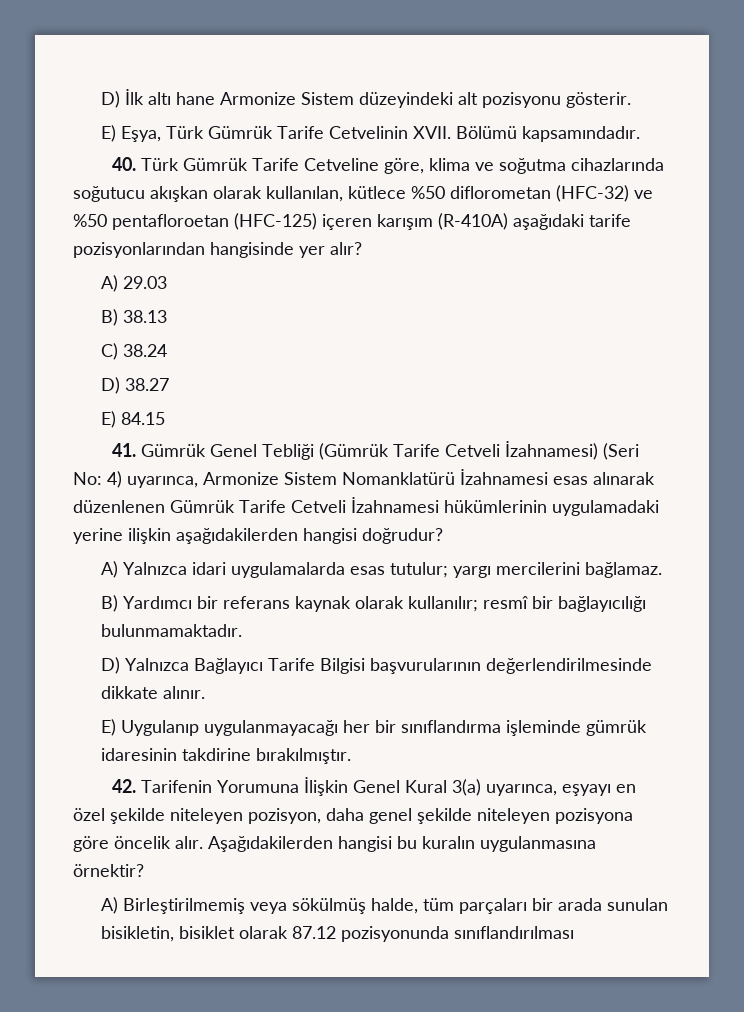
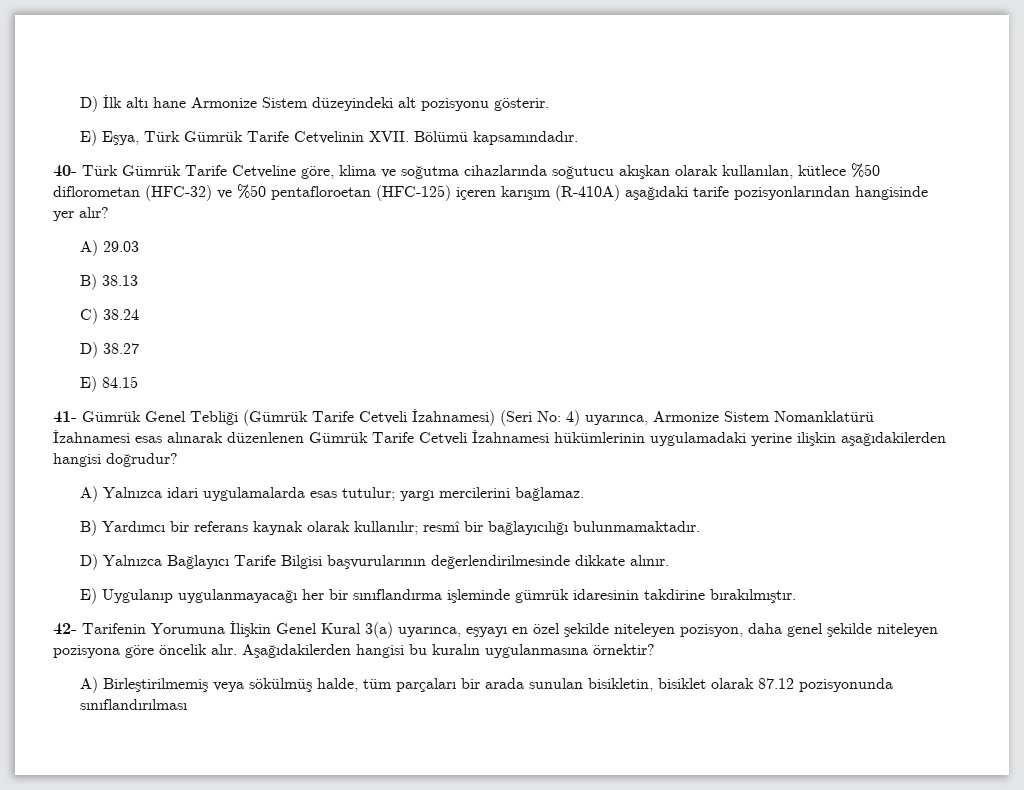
- 40. Türk Gümrük Tarife Cetveline göre, klima ve soğutma cihazlarında soğutucu akışkan olarak kullanılan, kütlece %50 diflorometan (HFC-32) ve %50 pentafloroetan (HFC-125) içeren karışım (R-410A) aşağıdaki tarife pozisyonlarından hangisinde yer alır?
+ 40- Türk Gümrük Tarife Cetveline göre, klima ve soğutma cihazlarında soğutucu akışkan olarak kullanılan, kütlece %50 diflorometan (HFC-32) ve %50 pentafloroetan (HFC-125) içeren karışım (R-410A) aşağıdaki tarife pozisyonlarından hangisinde yer alır?
- 41. Gümrük Genel Tebliği (Gümrük Tarife Cetveli İzahnamesi) (Seri No: 4) uyarınca, Armonize Sistem Nomanklatürü İzahnamesi esas alınarak düzenlenen Gümrük Tarife Cetveli İzahnamesi hükümlerinin uygulamadaki yerine ilişkin aşağıdakilerden hangisi doğrudur?
+ 41- Gümrük Genel Tebliği (Gümrük Tarife Cetveli İzahnamesi) (Seri No: 4) uyarınca, Armonize Sistem Nomanklatürü İzahnamesi esas alınarak düzenlenen Gümrük Tarife Cetveli İzahnamesi hükümlerinin uygulamadaki yerine ilişkin aşağıdakilerden hangisi doğrudur?
- 42. Tarifenin Yorumuna İlişkin Genel Kural 3(a) uyarınca, eşyayı en özel şekilde niteleyen pozisyon, daha genel şekilde niteleyen pozisyona göre öncelik alır.
+ 42- Tarifenin Yorumuna İlişkin Genel Kural 3(a) uyarınca, eşyayı en özel şekilde niteleyen pozisyon, daha genel şekilde niteleyen pozisyona göre öncelik alır.

